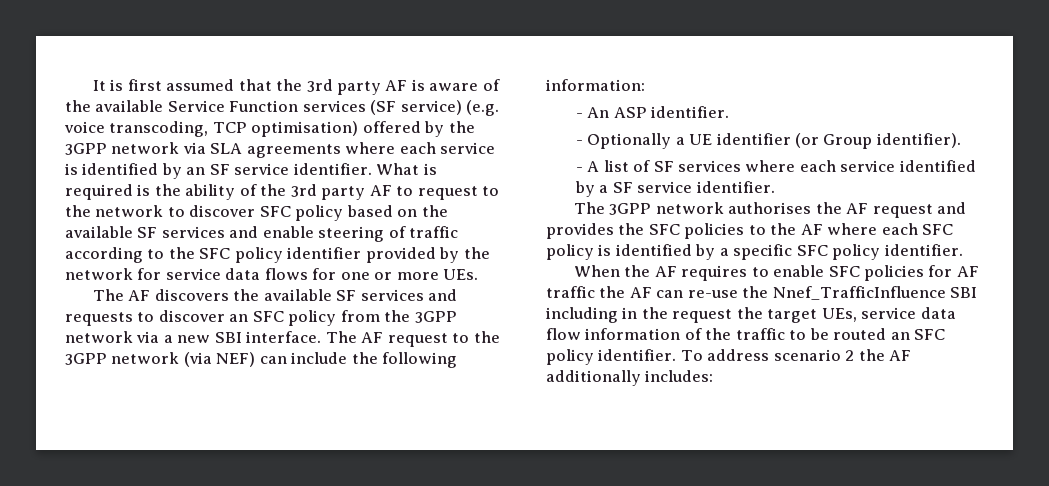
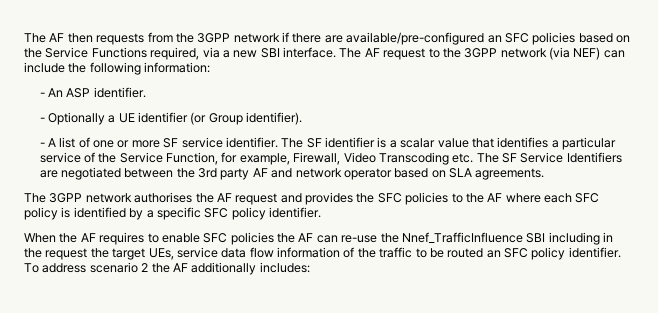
- It is first assumed that the 3rd party AF is aware of the available Service Function services (SF service) (e.g. voice transcoding, TCP optimisation) offered by the 3GPP network via SLA agreements where each service is identified by an SF service identifier. What is required is the ability of the 3rd party AF to request to the network to discover SFC policy based on the available SF services and enable steering of traffic according to the SFC policy identifier provided by the network for service data flows for one or more UEs.
- The AF discovers the available SF services and requests to discover an SFC policy from the 3GPP network via a new SBI interface.
+ The AF then requests from the 3GPP network if there are available/pre-configured an SFC policies based on the Service Functions required, via a new SBI interface.
- - A list of SF services where each service identified by a SF service identifier.
+ - A list of one or more SF service identifier. The SF identifier is a scalar value that identifies a particular service of the Service Function, for example, Firewall, Video Transcoding etc. The SF Service Identifiers are negotiated between the 3rd party AF and network operator based on SLA agreements.
- When the AF requires to enable SFC policies for AF traffic the AF can re-use the Nnef_TrafficInfluence SBI including in the request the target UEs, service data flow information of the traffic to be routed an SFC policy identifier.
+ When the AF requires to enable SFC policies the AF can re-use the Nnef_TrafficInfluence SBI including in the request the target UEs, service data flow information of the traffic to be routed an SFC policy identifier.

